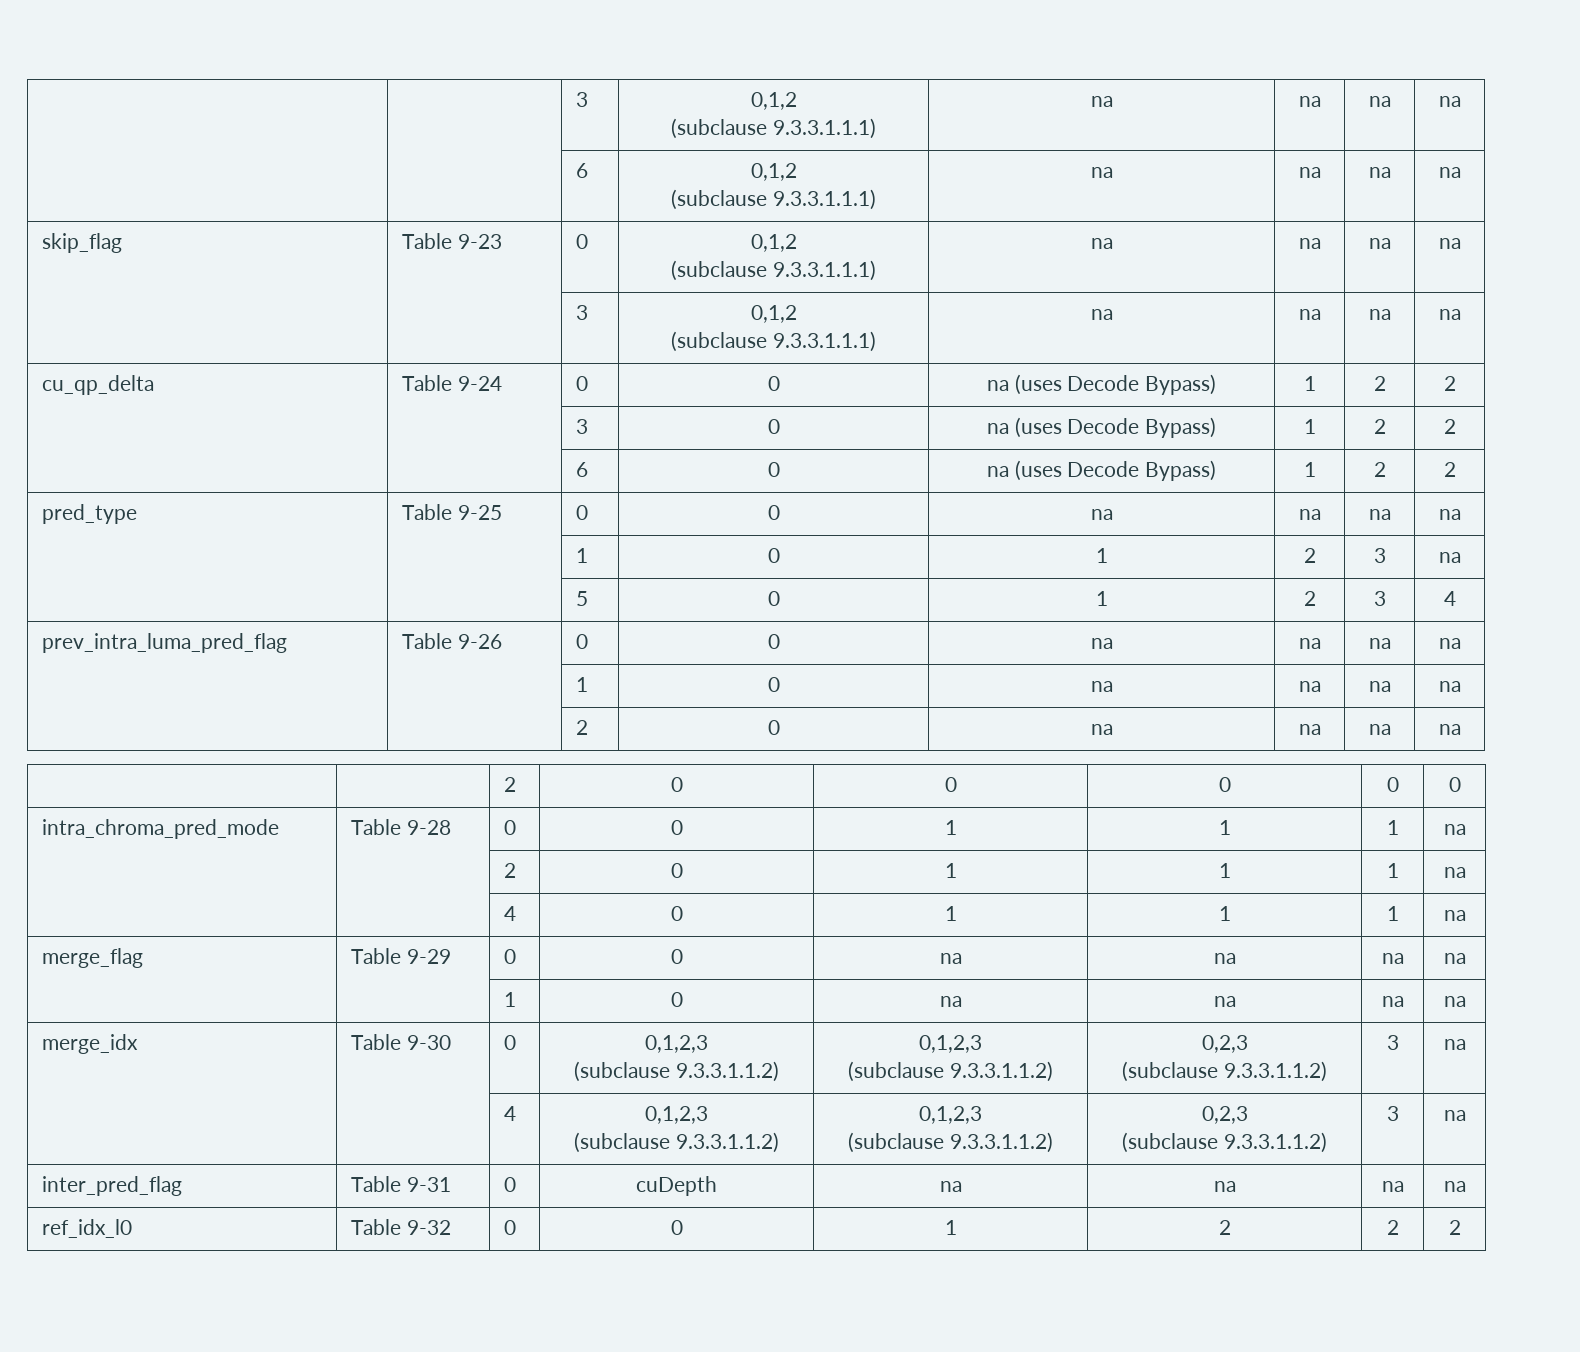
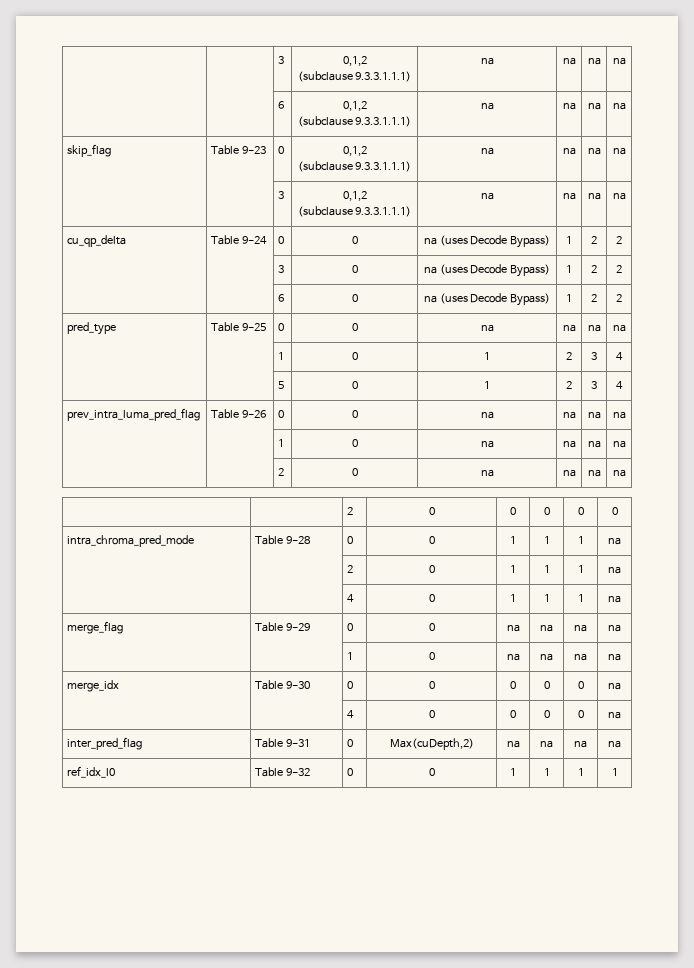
- | | 1 | 0 | 1 | 2 | 3 | na
+ | | 1 | 0 | 1 | 2 | 3 | 4
- merge_idx | Table 9-30 | 0 | 0,1,2,3
- (subclause 9.3.3.1.1.2) | 0,1,2,3
- (subclause 9.3.3.1.1.2) | 0,2,3
- (subclause 9.3.3.1.1.2) | 3 | na
- | | 4 | 0,1,2,3
- (subclause 9.3.3.1.1.2) | 0,1,2,3
- (subclause 9.3.3.1.1.2) | 0,2,3
- (subclause 9.3.3.1.1.2) | 3 | na
+ merge_idx | Table 9-30 | 0 | 0 | 0 | 0 | 0 | na
+ | | 4 | 0 | 0 | 0 | 0 | na
- inter_pred_flag | Table 9-31 | 0 | cuDepth | na | na | na | na
+ inter_pred_flag | Table 9-31 | 0 | Max(cuDepth,2) | na | na | na | na
- ref_idx_l0 | Table 9-32 | 0 | 0 | 1 | 2 | 2 | 2
+ ref_idx_l0 | Table 9-32 | 0 | 0 | 1 | 1 | 1 | 1

